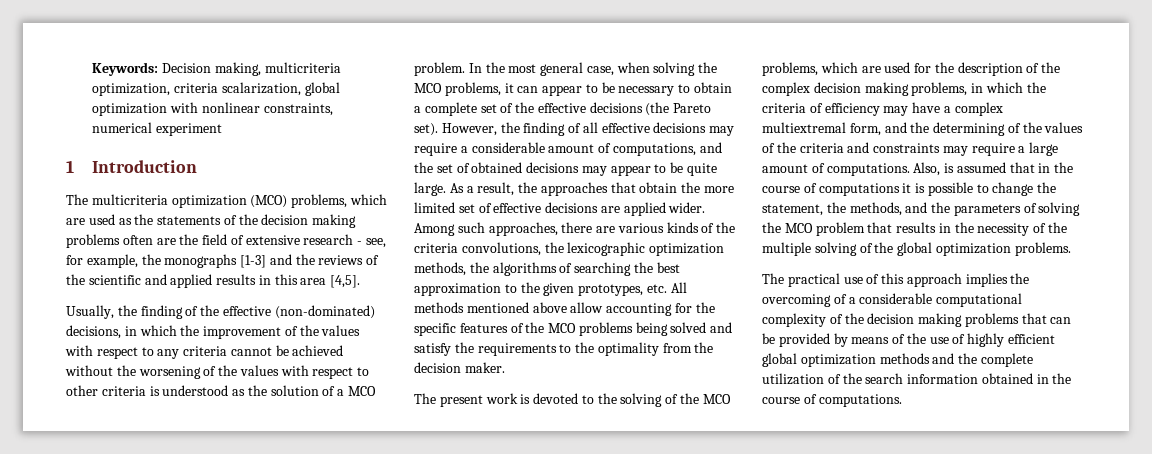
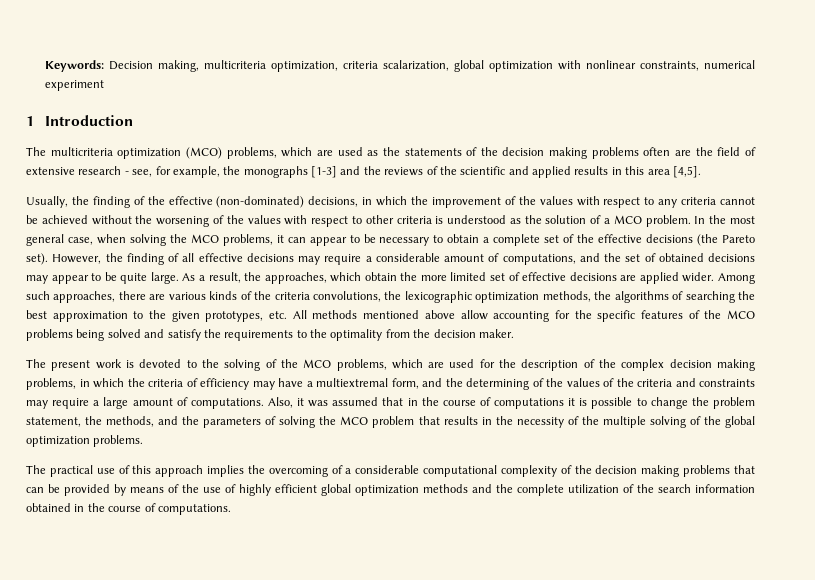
- As a result, the approaches that obtain the more limited set of effective decisions are applied wider.
+ As a result, the approaches, which obtain the more limited set of effective decisions are applied wider.
- The present work is devoted to the solving of the MCO problems, which are used for the description of the complex decision making problems, in which the criteria of efficiency may have a complex multiextremal form, and the determining of the values of the criteria and constraints may require a large amount of computations.
+ The present work is devoted to the solving of the MCO problems, which are used for the description of the complex decision making problems, in which the criteria of efficiency may have a multiextremal form, and the determining of the values of the criteria and constraints may require a large amount of computations.
- Also, is assumed that in the course of computations it is possible to change the statement, the methods, and the parameters of solving the MCO problem that results in the necessity of the multiple solving of the global optimization problems.
+ Also, it was assumed that in the course of computations it is possible to change the problem statement, the methods, and the parameters of solving the MCO problem that results in the necessity of the multiple solving of the global optimization problems.

